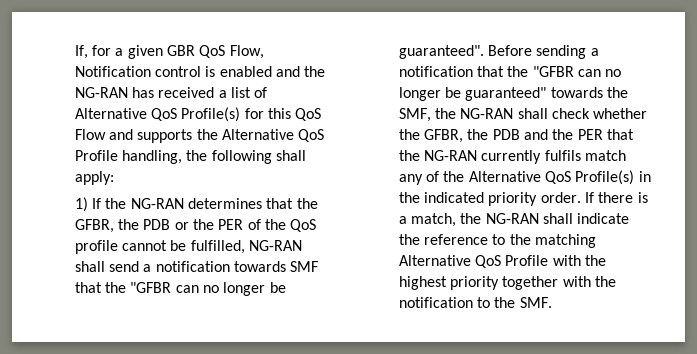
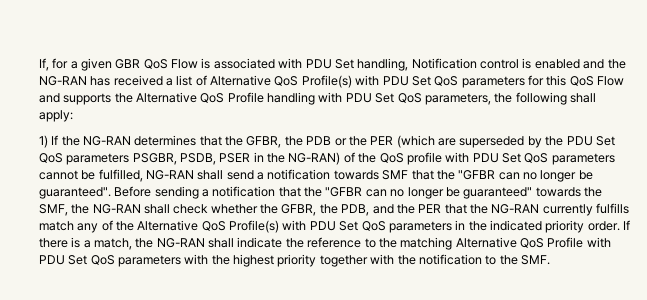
- If, for a given GBR QoS Flow, Notification control is enabled and the NG-RAN has received a list of Alternative QoS Profile(s) for this QoS Flow and supports the Alternative QoS Profile handling, the following shall apply:
+ If, for a given GBR QoS Flow is associated with PDU Set handling, Notification control is enabled and the NG-RAN has received a list of Alternative QoS Profile(s) with PDU Set QoS parameters for this QoS Flow and supports the Alternative QoS Profile handling with PDU Set QoS parameters, the following shall apply:
- 1) If the NG-RAN determines that the GFBR, the PDB or the PER of the QoS profile cannot be fulfilled, NG-RAN shall send a notification towards SMF that the "GFBR can no longer be guaranteed".
+ 1) If the NG-RAN determines that the GFBR, the PDB or the PER (which are superseded by the PDU Set QoS parameters PSGBR, PSDB, PSER in the NG-RAN) of the QoS profile with PDU Set QoS parameters cannot be fulfilled, NG-RAN shall send a notification towards SMF that the "GFBR can no longer be guaranteed".
- Before sending a notification that the "GFBR can no longer be guaranteed" towards the SMF, the NG-RAN shall check whether the GFBR, the PDB and the PER that the NG-RAN currently fulfils match any of the Alternative QoS Profile(s) in the indicated priority order.
+ Before sending a notification that the "GFBR can no longer be guaranteed" towards the SMF, the NG-RAN shall check whether the GFBR, the PDB, and the PER that the NG-RAN currently fulfills match any of the Alternative QoS Profile(s) with PDU Set QoS parameters in the indicated priority order.
- If there is a match, the NG-RAN shall indicate the reference to the matching Alternative QoS Profile with the highest priority together with the notification to the SMF.
+ If there is a match, the NG-RAN shall indicate the reference to the matching Alternative QoS Profile with PDU Set QoS parameters with the highest priority together with the notification to the SMF.

